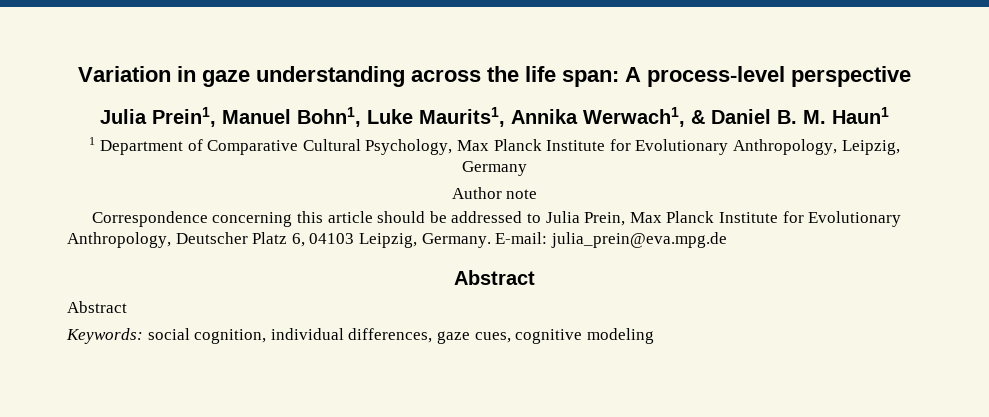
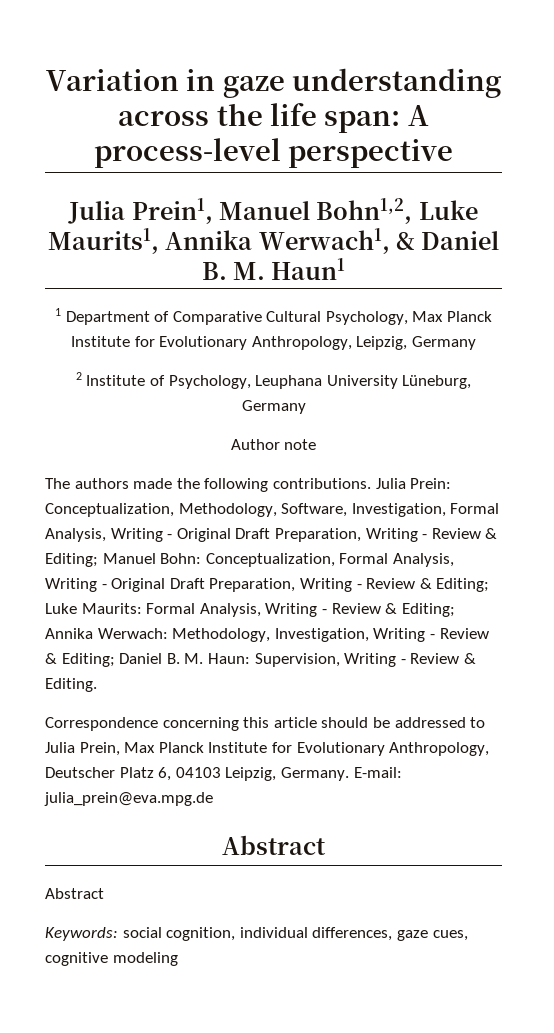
- Julia Prein1, Manuel Bohn1, Luke Maurits1, Annika Werwach1, & Daniel B. M. Haun1
+ Julia Prein1, Manuel Bohn1,2, Luke Maurits1, Annika Werwach1, & Daniel B. M. Haun1
+ 2 Institute of Psychology, Leuphana University Lüneburg, Germany
  Author note
+ The authors made the following contributions. Julia Prein: Conceptualization, Methodology, Software, Investigation, Formal Analysis, Writing - Original Draft Preparation, Writing - Review & Editing; Manuel Bohn: Conceptualization, Formal Analysis, Writing - Original Draft Preparation, Writing - Review & Editing; Luke Maurits: Formal Analysis, Writing - Review & Editing; Annika Werwach: Methodology, Investigation, Writing - Review & Editing; Daniel B. M. Haun: Supervision, Writing - Review & Editing.

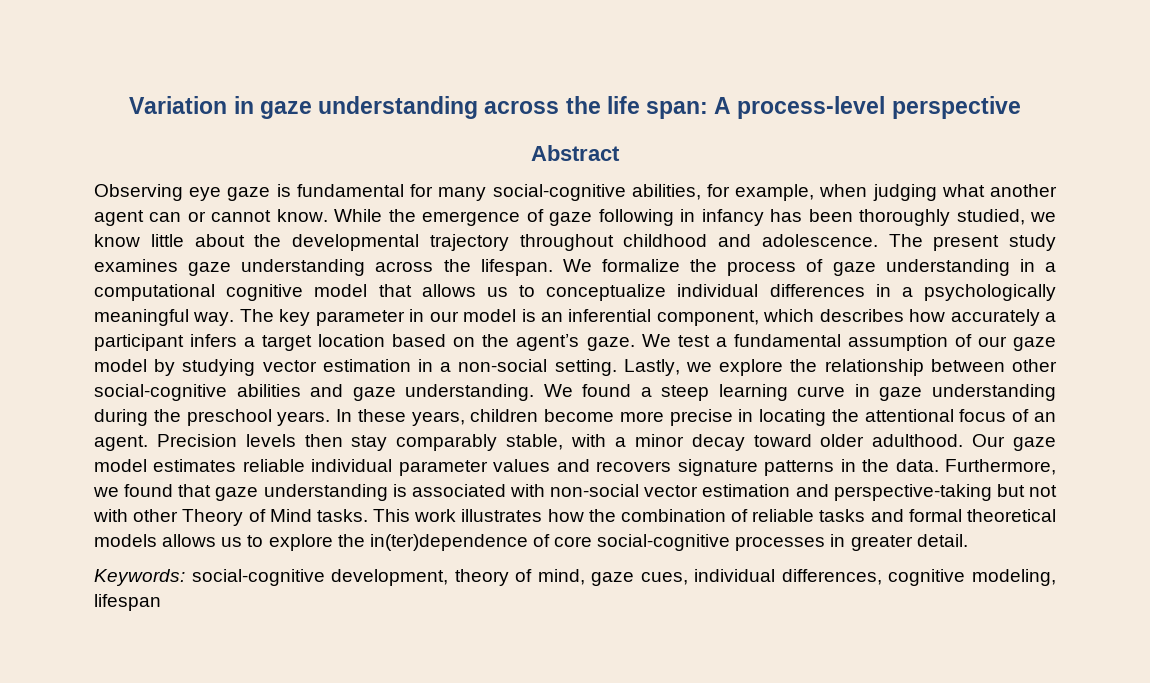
- Julia Prein1, Manuel Bohn1,2, Luke Maurits1, Annika Werwach1, & Daniel B. M. Haun1
- 1 Department of Comparative Cultural Psychology, Max Planck Institute for Evolutionary Anthropology, Leipzig, Germany
- 2 Institute of Psychology, Leuphana University Lüneburg, Germany
- Author note
- The authors made the following contributions. Julia Prein: Conceptualization, Methodology, Software, Investigation, Formal Analysis, Writing - Original Draft Preparation, Writing - Review & Editing; Manuel Bohn: Conceptualization, Formal Analysis, Writing - Original Draft Preparation, Writing - Review & Editing; Luke Maurits: Formal Analysis, Writing - Review & Editing; Annika Werwach: Methodology, Investigation, Writing - Review & Editing; Daniel B. M. Haun: Supervision, Writing - Review & Editing.
- Correspondence concerning this article should be addressed to Julia Prein, Max Planck Institute for Evolutionary Anthropology, Deutscher Platz 6, 04103 Leipzig, Germany. E-mail: julia_prein@eva.mpg.de
  Abstract
- Abstract
- Keywords: social cognition, individual differences, gaze cues, cognitive modeling
+ Observing eye gaze is fundamental for many social-cognitive abilities, for example, when judging what another agent can or cannot know. While the emergence of gaze following in infancy has been thoroughly studied, we know little about the developmental trajectory throughout childhood and adolescence. The present study examines gaze understanding across the lifespan. We formalize the process of gaze understanding in a computational cognitive model that allows us to conceptualize individual differences in a psychologically meaningful way. The key parameter in our model is an inferential component, which describes how accurately a participant infers a target location based on the agent’s gaze. We test a fundamental assumption of our gaze model by studying vector estimation in a non-social setting. Lastly, we explore the relationship between other social-cognitive abilities and gaze understanding. We found a steep learning curve in gaze understanding during the preschool years. In these years, children become more precise in locating the attentional focus of an agent. Precision levels then stay comparably stable, with a minor decay toward older adulthood. Our gaze model estimates reliable individual parameter values and recovers signature patterns in the data. Furthermore, we found that gaze understanding is associated with non-social vector estimation and perspective-taking but not with other Theory of Mind tasks. This work illustrates how the combination of reliable tasks and formal theoretical models allows us to explore the in(ter)dependence of core social-cognitive processes in greater detail.
+ Keywords: social-cognitive development, theory of mind, gaze cues, individual differences, cognitive modeling, lifespan

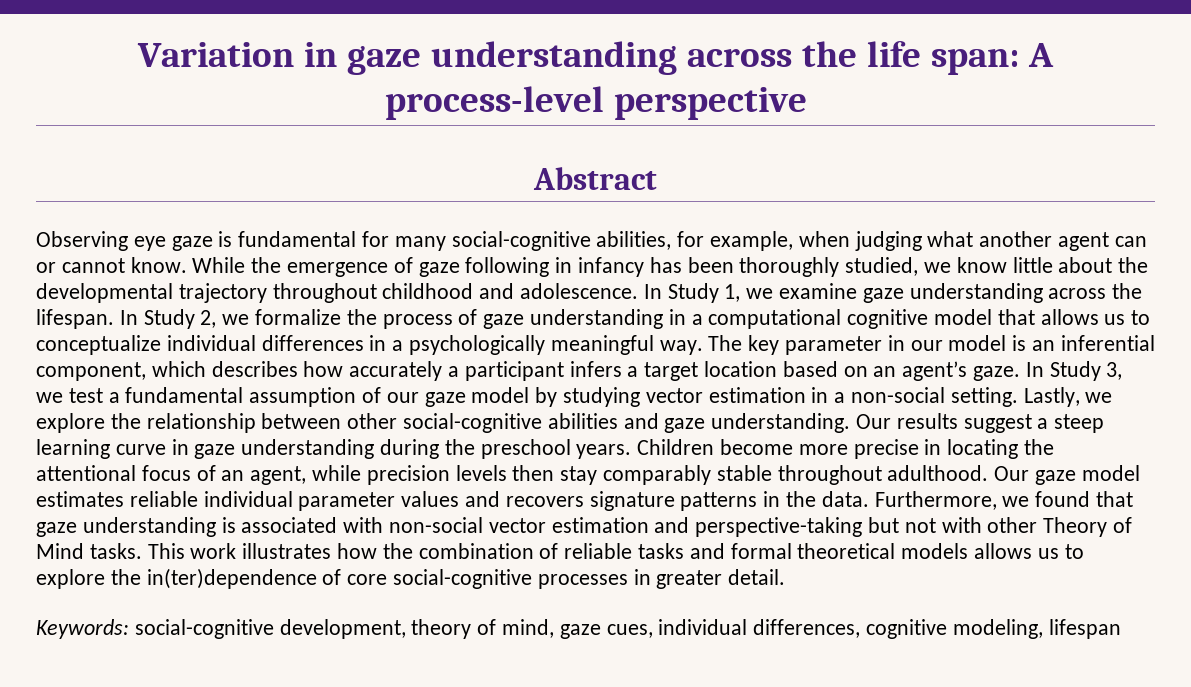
- The present study examines gaze understanding across the lifespan.
+ In Study 1, we examine gaze understanding across the lifespan.
- We formalize the process of gaze understanding in a computational cognitive model that allows us to conceptualize individual differences in a psychologically meaningful way.
+ In Study 2, we formalize the process of gaze understanding in a computational cognitive model that allows us to conceptualize individual differences in a psychologically meaningful way.
- The key parameter in our model is an inferential component, which describes how accurately a participant infers a target location based on the agent’s gaze.
+ The key parameter in our model is an inferential component, which describes how accurately a participant infers a target location based on an agent’s gaze.
- We test a fundamental assumption of our gaze model by studying vector estimation in a non-social setting.
+ In Study 3, we test a fundamental assumption of our gaze model by studying vector estimation in a non-social setting.
- We found a steep learning curve in gaze understanding during the preschool years.
+ Our results suggest a steep learning curve in gaze understanding during the preschool years.
- In these years, children become more precise in locating the attentional focus of an agent. Precision levels then stay comparably stable, with a minor decay toward older adulthood.
+ Children become more precise in locating the attentional focus of an agent, while precision levels then stay comparably stable throughout adulthood.

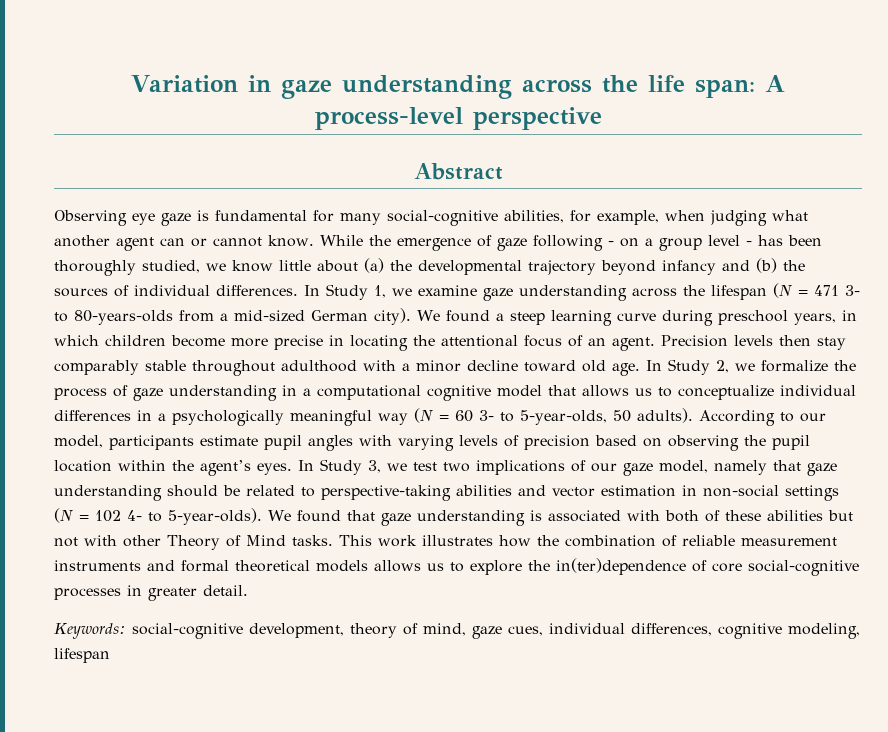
- While the emergence of gaze following in infancy has been thoroughly studied, we know little about the developmental trajectory throughout childhood and adolescence.
+ While the emergence of gaze following - on a group level - has been thoroughly studied, we know little about (a) the developmental trajectory beyond infancy and (b) the sources of individual differences.
- In Study 1, we examine gaze understanding across the lifespan.
+ In Study 1, we examine gaze understanding across the lifespan (N = 471 3- to 80-years-olds from a mid-sized German city). We found a steep learning curve during preschool years, in which children become more precise in locating the attentional focus of an agent. Precision levels then stay comparably stable throughout adulthood with a minor decline toward old age.
- In Study 2, we formalize the process of gaze understanding in a computational cognitive model that allows us to conceptualize individual differences in a psychologically meaningful way. The key parameter in our model is an inferential component, which describes how accurately a participant infers a target location based on an agent’s gaze.
+ In Study 2, we formalize the process of gaze understanding in a computational cognitive model that allows us to conceptualize individual differences in a psychologically meaningful way (N = 60 3- to 5-year-olds, 50 adults). According to our model, participants estimate pupil angles with varying levels of precision based on observing the pupil location within the agent’s eyes.
- In Study 3, we test a fundamental assumption of our gaze model by studying vector estimation in a non-social setting. Lastly, we explore the relationship between other social-cognitive abilities and gaze understanding. Our results suggest a steep learning curve in gaze understanding during the preschool years. Children become more precise in locating the attentional focus of an agent, while precision levels then stay comparably stable throughout adulthood. Our gaze model estimates reliable individual parameter values and recovers signature patterns in the data. Furthermore, we found that gaze understanding is associated with non-social vector estimation and perspective-taking but not with other Theory of Mind tasks.
+ In Study 3, we test two implications of our gaze model, namely that gaze understanding should be related to perspective-taking abilities and vector estimation in non-social settings (N = 102 4- to 5-year-olds). We found that gaze understanding is associated with both of these abilities but not with other Theory of Mind tasks.
- This work illustrates how the combination of reliable tasks and formal theoretical models allows us to explore the in(ter)dependence of core social-cognitive processes in greater detail.
+ This work illustrates how the combination of reliable measurement instruments and formal theoretical models allows us to explore the in(ter)dependence of core social-cognitive processes in greater detail.

